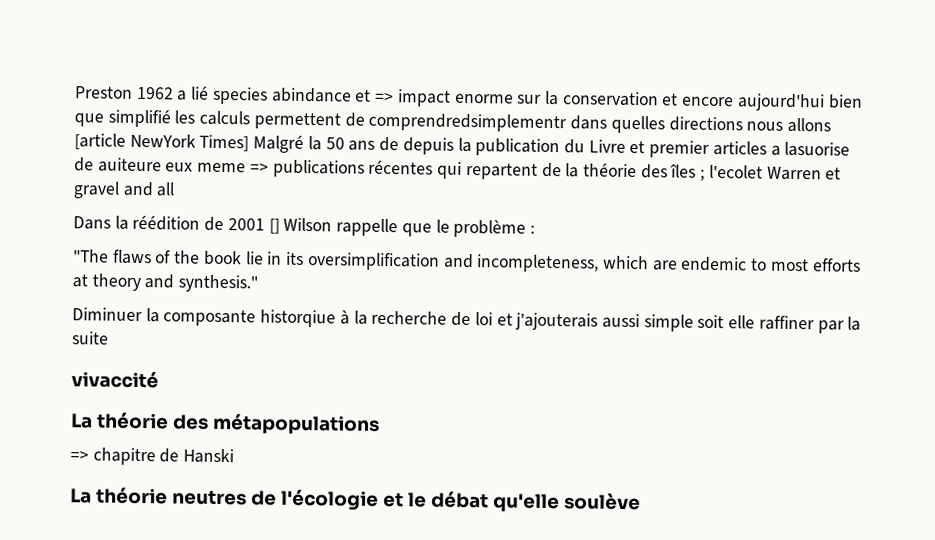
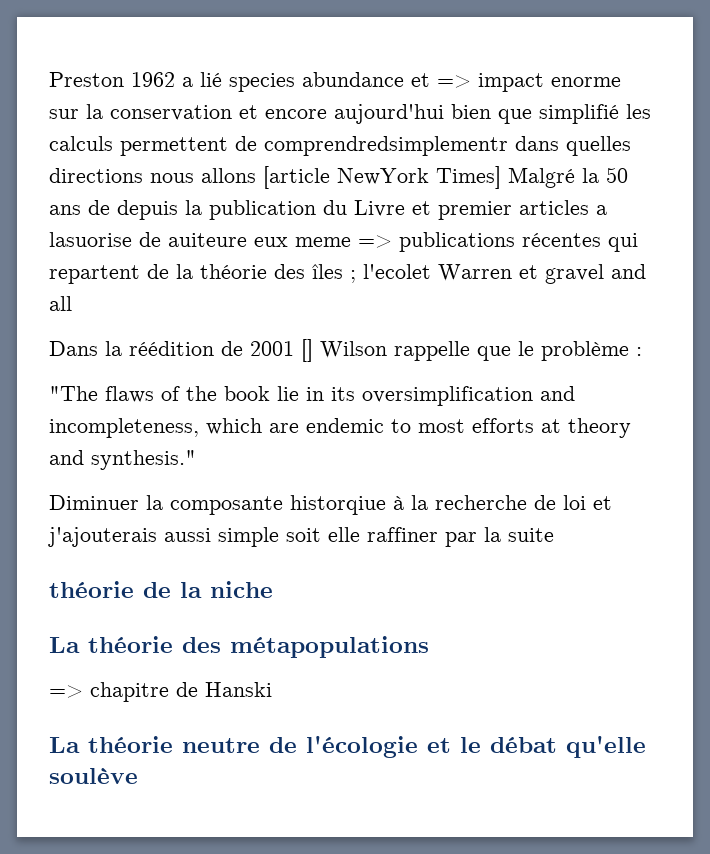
- Preston 1962 a lié species abindance et => impact enorme sur la conservation et encore aujourd'hui bien que simplifié les calculs permettent de comprendredsimplementr dans quelles directions nous allons [article NewYork Times] Malgré la 50 ans de depuis la publication du Livre et premier articles a lasuorise de auiteure eux meme => publications récentes qui repartent de la théorie des îles ;
+ Preston 1962 a lié species abundance et => impact enorme sur la conservation et encore aujourd'hui bien que simplifié les calculs permettent de comprendredsimplementr dans quelles directions nous allons [article NewYork Times] Malgré la 50 ans de depuis la publication du Livre et premier articles a lasuorise de auiteure eux meme => publications récentes qui repartent de la théorie des îles ;
- vivaccité
+ théorie de la niche
- La théorie neutres de l'écologie et le débat qu'elle soulève
+ La théorie neutre de l'écologie et le débat qu'elle soulève

